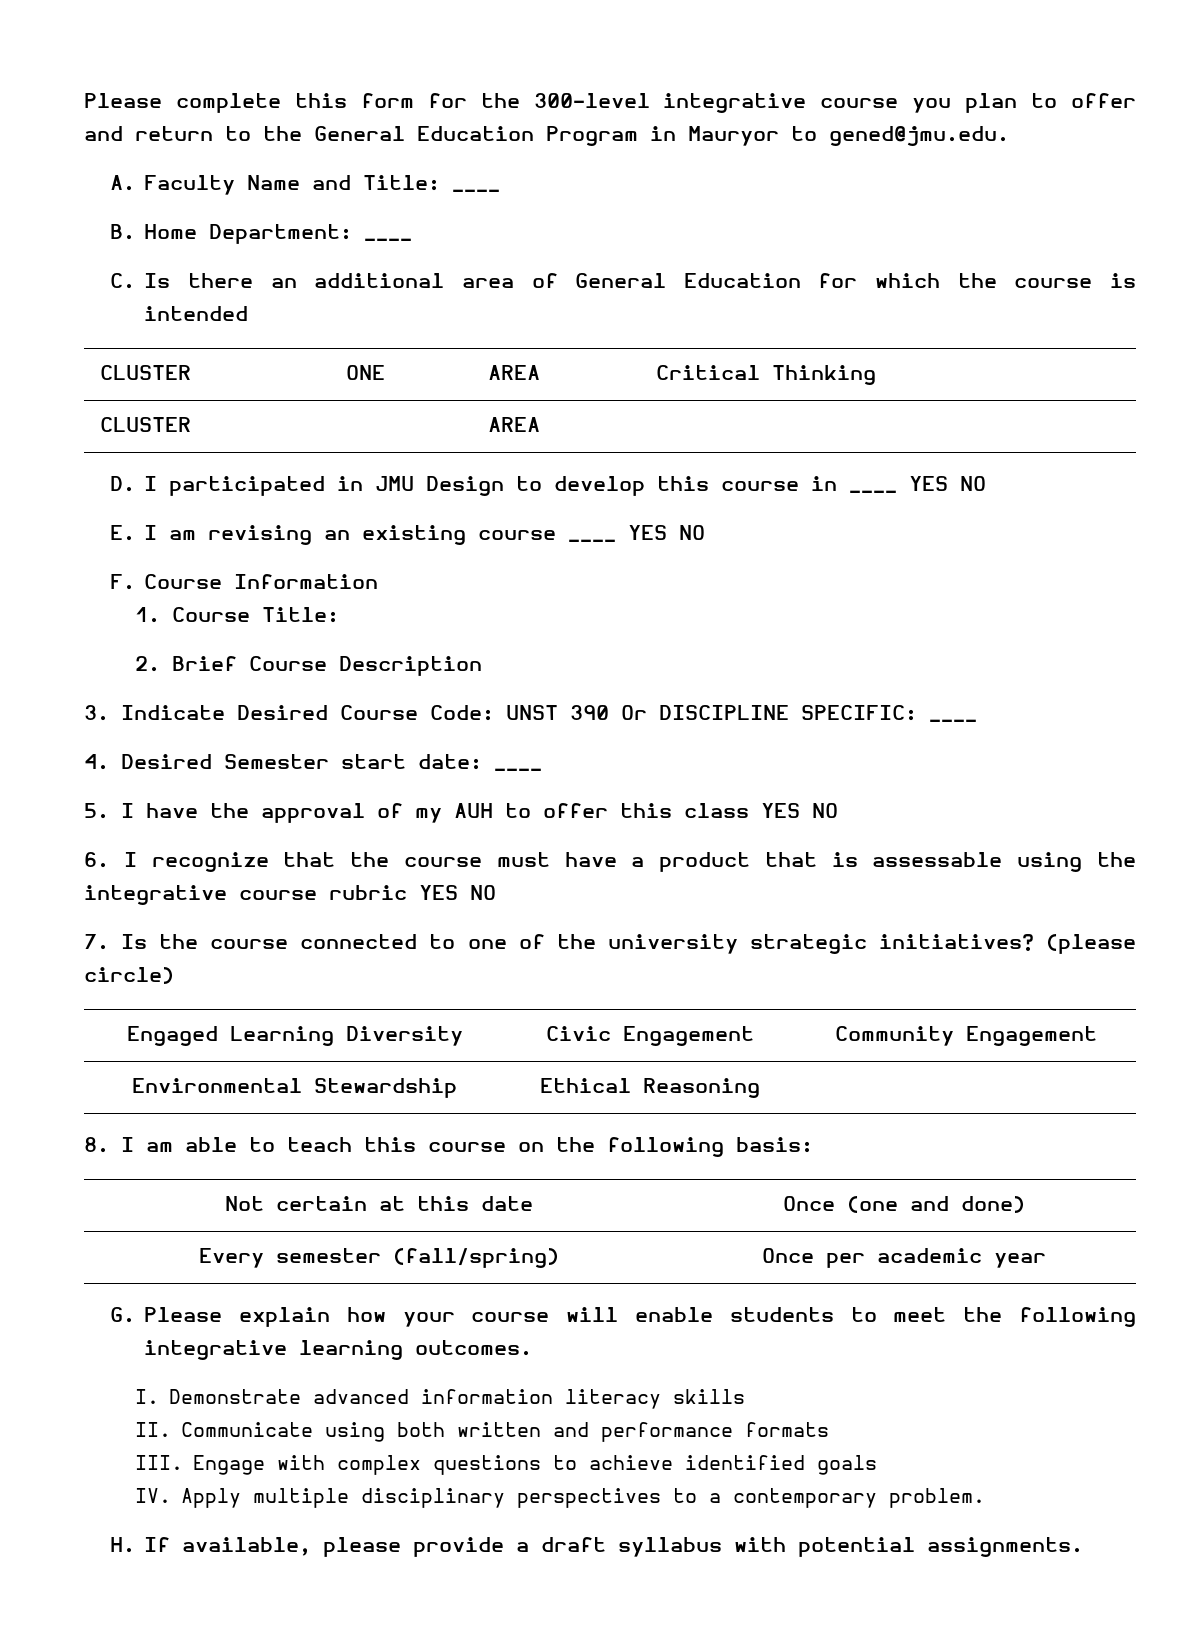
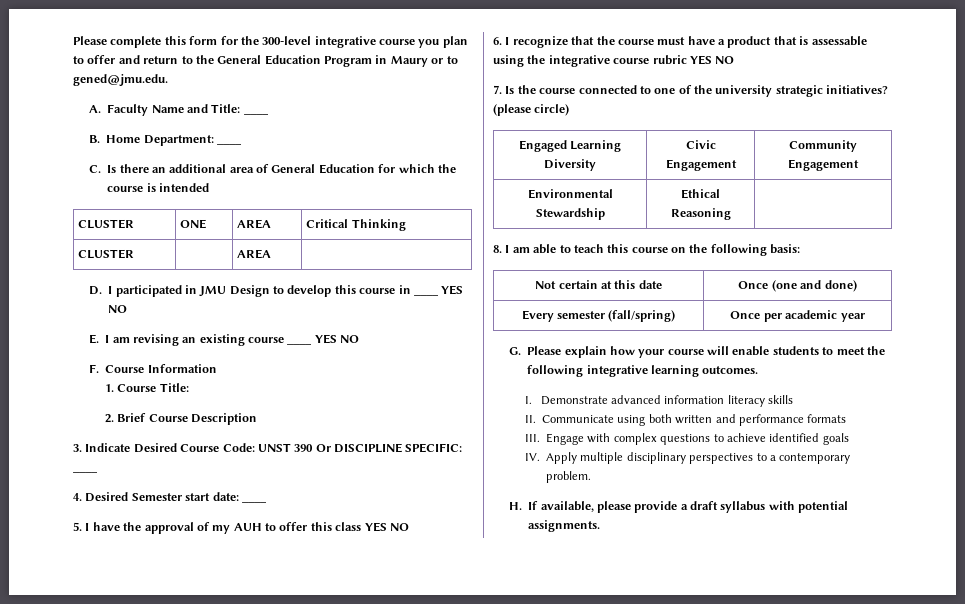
- Please complete this form for the 300-level integrative course you plan to offer and return to the General Education Program in Mauryor to gened@jmu.edu.
+ Please complete this form for the 300-level integrative course you plan to offer and return to the General Education Program in Maury or to gened@jmu.edu.

